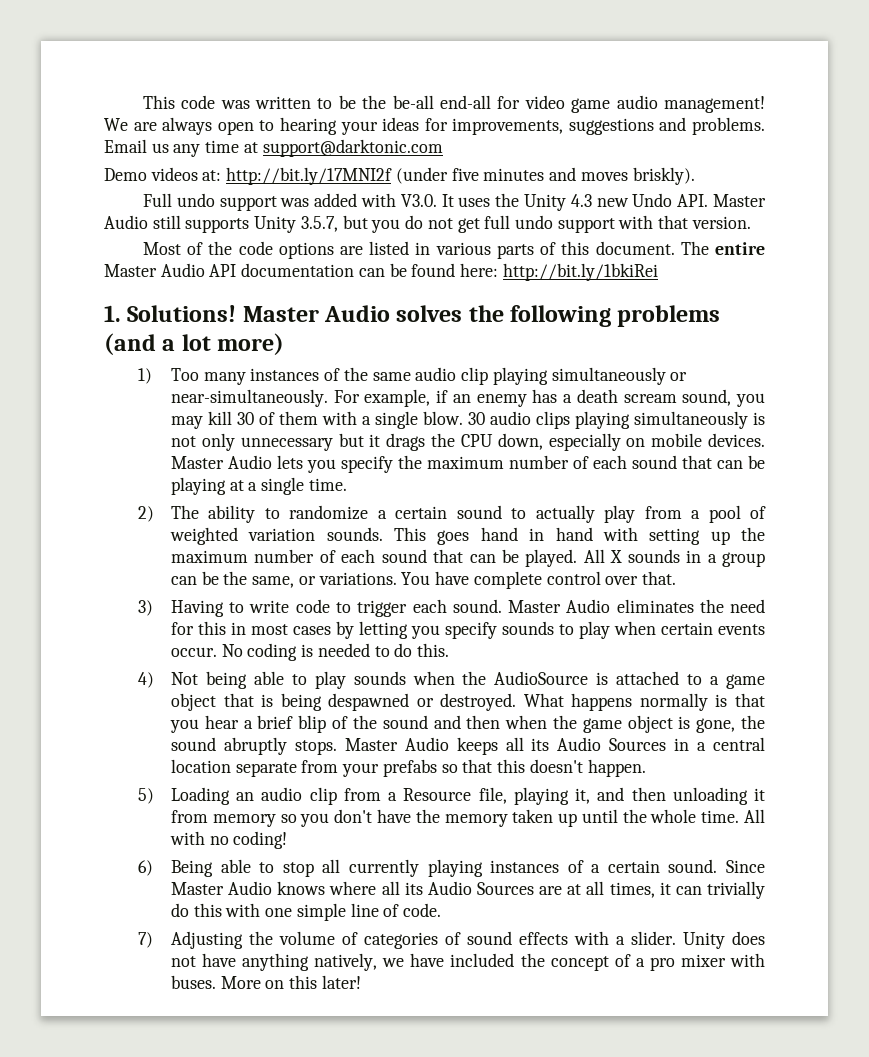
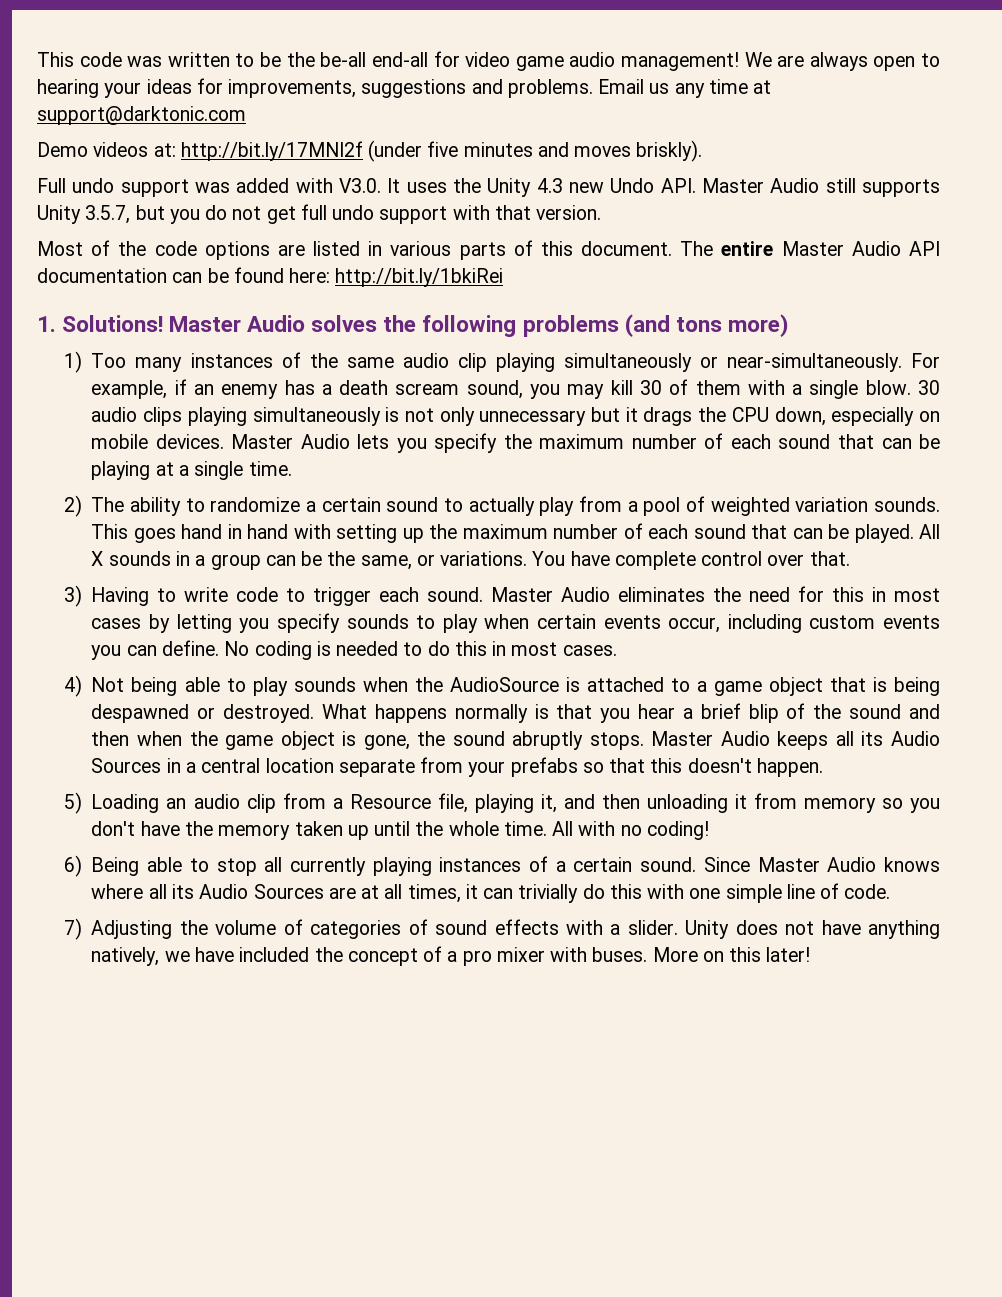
- Master Audio solves the following problems (and a lot more)
+ Master Audio solves the following problems (and tons more)
- Master Audio eliminates the need for this in most cases by letting you specify sounds to play when certain events occur.
+ Master Audio eliminates the need for this in most cases by letting you specify sounds to play when certain events occur, including custom events you can define.
- No coding is needed to do this.
+ No coding is needed to do this in most cases.

